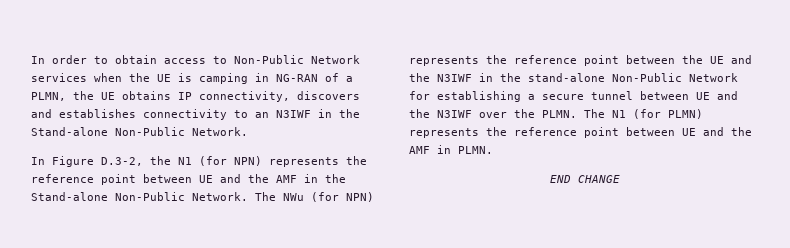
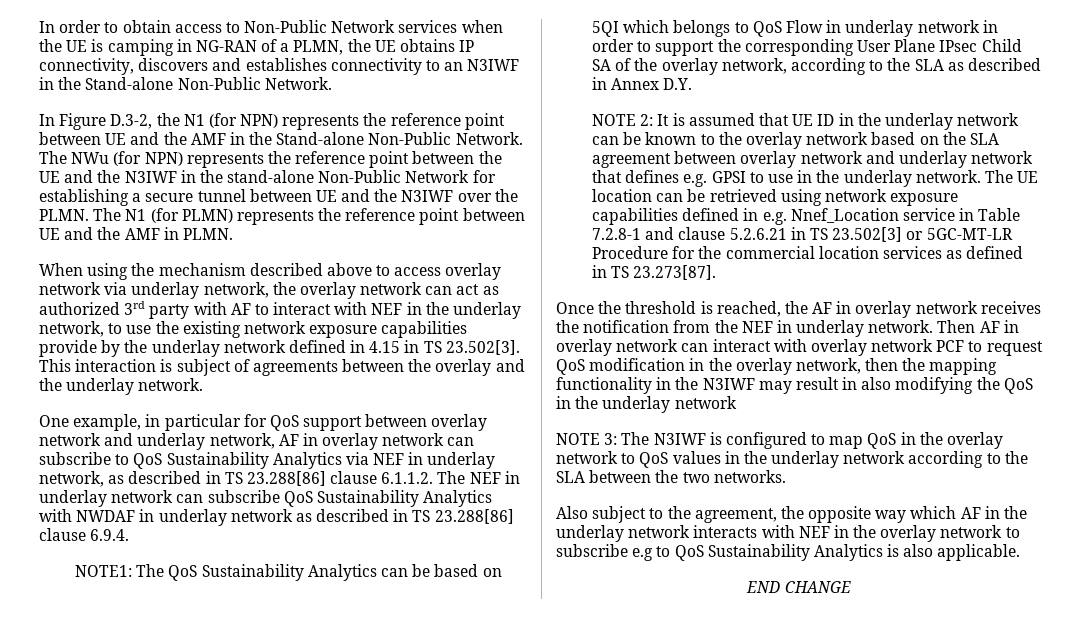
+ When using the mechanism described above to access overlay network via underlay network, the overlay network can act as authorized 3rd party with AF to interact with NEF in the underlay network, to use the existing network exposure capabilities provide by the underlay network defined in 4.15 in TS 23.502[3]. This interaction is subject of agreements between the overlay and the underlay network.
+ One example, in particular for QoS support between overlay network and underlay network, AF in overlay network can subscribe to QoS Sustainability Analytics via NEF in underlay network, as described in TS 23.288[86] clause 6.1.1.2. The NEF in underlay network can subscribe QoS Sustainability Analytics with NWDAF in underlay network as described in TS 23.288[86] clause 6.9.4.
+ NOTE1: The QoS Sustainability Analytics can be based on 5QI which belongs to QoS Flow in underlay network in order to support the corresponding User Plane IPsec Child SA of the overlay network, according to the SLA as described in Annex D.Y.
+ NOTE 2: It is assumed that UE ID in the underlay network can be known to the overlay network based on the SLA agreement between overlay network and underlay network that defines e.g. GPSI to use in the underlay network. The UE location can be retrieved using network exposure capabilities defined in e.g. Nnef_Location service in Table 7.2.8-1 and clause 5.2.6.21 in TS 23.502[3] or 5GC-MT-LR Procedure for the commercial location services as defined in TS 23.273[87].
+ Once the threshold is reached, the AF in overlay network receives the notification from the NEF in underlay network. Then AF in overlay network can interact with overlay network PCF to request QoS modification in the overlay network, then the mapping functionality in the N3IWF may result in also modifying the QoS in the underlay network
+ NOTE 3: The N3IWF is configured to map QoS in the overlay network to QoS values in the underlay network according to the SLA between the two networks.
+ Also subject to the agreement, the opposite way which AF in the underlay network interacts with NEF in the overlay network to subscribe e.g to QoS Sustainability Analytics is also applicable.

